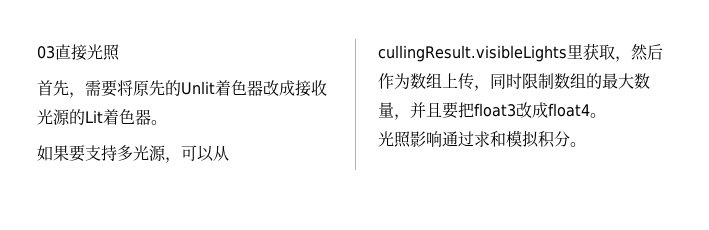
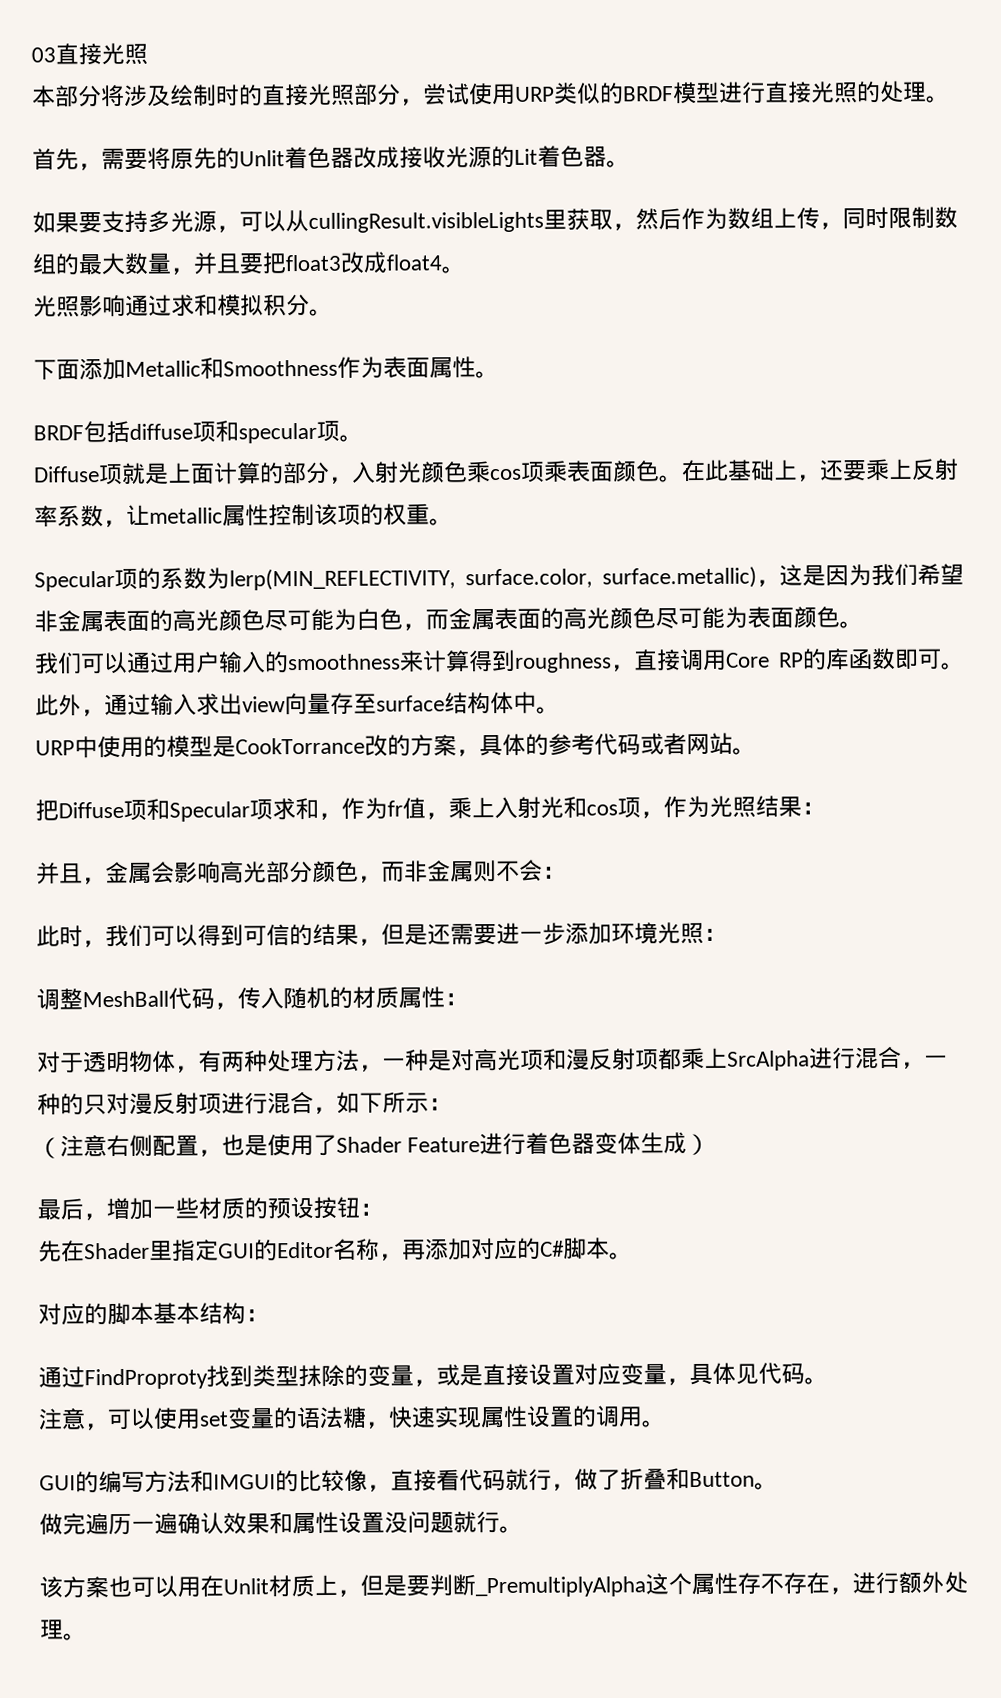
+ 本部分将涉及绘制时的直接光照部分，尝试使用URP类似的BRDF模型进行直接光照的处理。
+ 下面添加Metallic和Smoothness作为表面属性。
+ BRDF包括diffuse项和specular项。
+ Diffuse项就是上面计算的部分，入射光颜色乘cos项乘表面颜色。在此基础上，还要乘上反射率系数，让metallic属性控制该项的权重。
+ Specular项的系数为lerp(MIN_REFLECTIVITY, surface.color, surface.metallic)，这是因为我们希望非金属表面的高光颜色尽可能为白色，而金属表面的高光颜色尽可能为表面颜色。
+ 我们可以通过用户输入的smoothness来计算得到roughness，直接调用Core RP的库函数即可。此外，通过输入求出view向量存至surface结构体中。
+ URP中使用的模型是CookTorrance改的方案，具体的参考代码或者网站。
+ 把Diffuse项和Specular项求和，作为fr值，乘上入射光和cos项，作为光照结果：
+ 并且，金属会影响高光部分颜色，而非金属则不会：
+ 此时，我们可以得到可信的结果，但是还需要进一步添加环境光照：
+ 调整MeshBall代码，传入随机的材质属性：
+ 对于透明物体，有两种处理方法，一种是对高光项和漫反射项都乘上SrcAlpha进行混合，一种的只对漫反射项进行混合，如下所示：
+ （注意右侧配置，也是使用了Shader Feature进行着色器变体生成）
+ 最后，增加一些材质的预设按钮：
+ 先在Shader里指定GUI的Editor名称，再添加对应的C#脚本。
+ 对应的脚本基本结构：
+ 通过FindProproty找到类型抹除的变量，或是直接设置对应变量，具体见代码。
+ 注意，可以使用set变量的语法糖，快速实现属性设置的调用。
+ GUI的编写方法和IMGUI的比较像，直接看代码就行，做了折叠和Button。
+ 做完遍历一遍确认效果和属性设置没问题就行。
+ 该方案也可以用在Unlit材质上，但是要判断_PremultiplyAlpha这个属性存不存在，进行额外处理。

